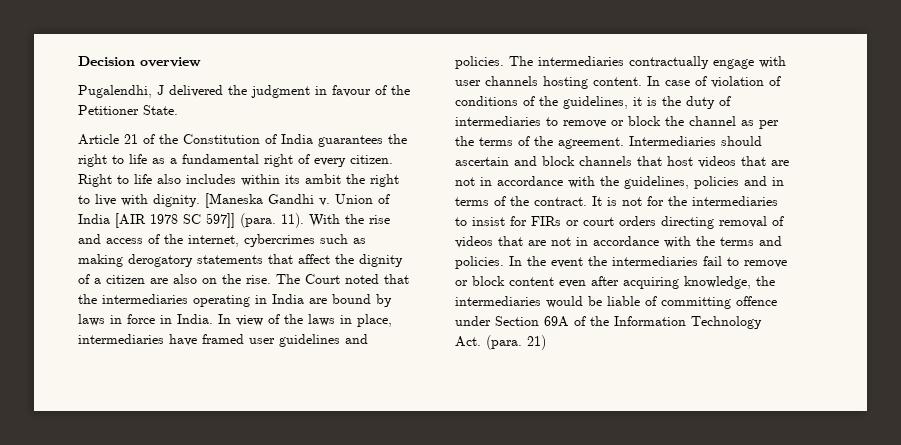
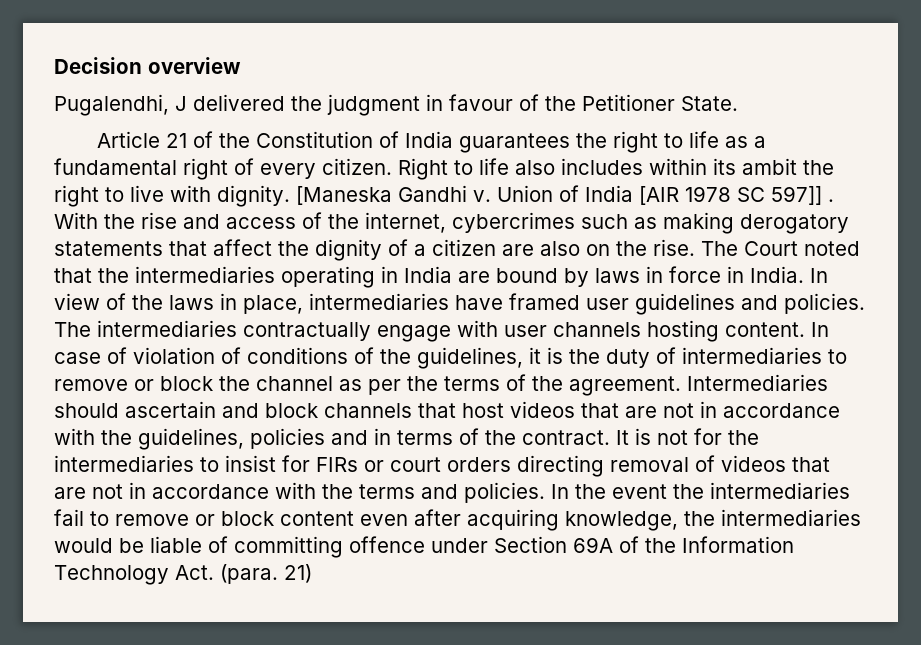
- Union of India [AIR 1978 SC 597]] (para. 11).
+ Union of India [AIR 1978 SC 597]] .

